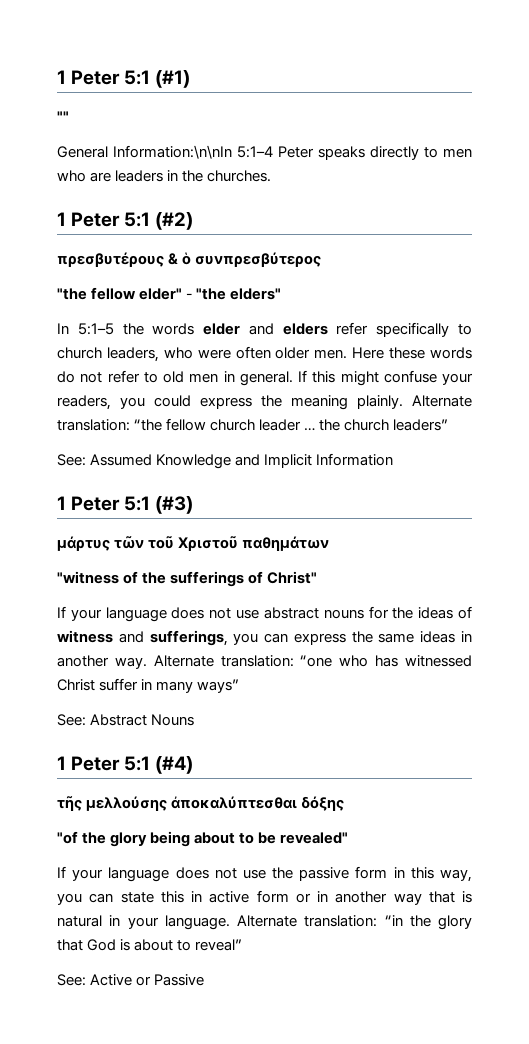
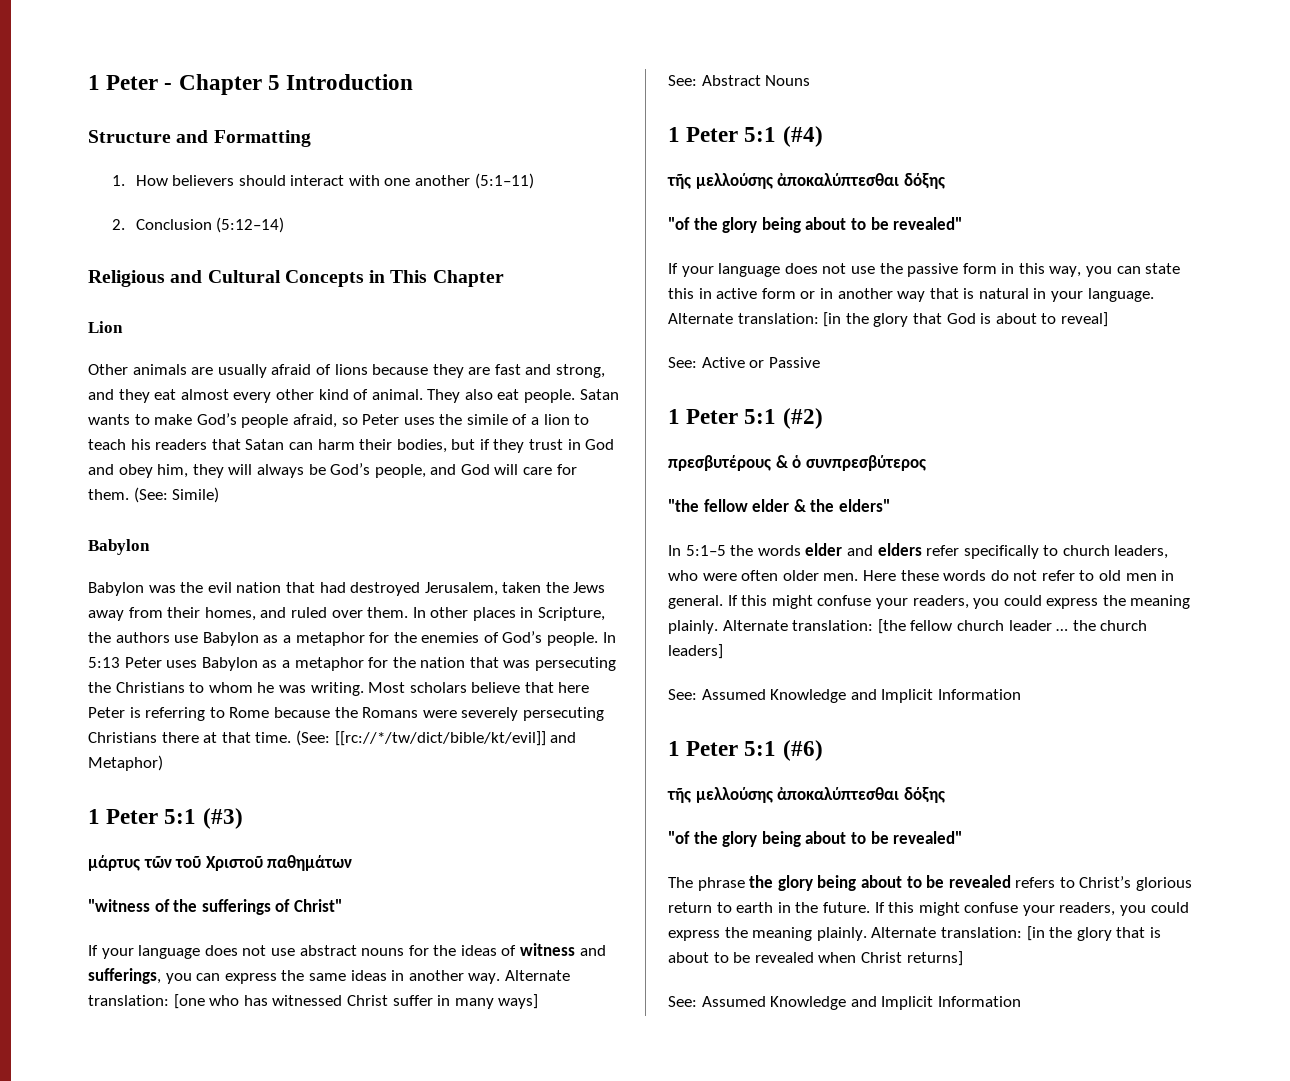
- 1 Peter 5:1 (#1)
- ""
- General Information:\n\nIn 5:1–4 Peter speaks directly to men who are leaders in the churches.
- 1 Peter 5:1 (#2)
- πρεσβυτέρους & ὁ συνπρεσβύτερος
- "the fellow elder" - "the elders"
- In 5:1–5 the words elder and elders refer specifically to church leaders, who were often older men. Here these words do not refer to old men in general. If this might confuse your readers, you could express the meaning plainly. Alternate translation: “the fellow church leader … the church leaders”
- See: Assumed Knowledge and Implicit Information
+ 1 Peter - Chapter 5 Introduction
+ Structure and Formatting
+ 1. How believers should interact with one another (5:1–11)
+ 2. Conclusion (5:12–14)
+ Religious and Cultural Concepts in This Chapter
+ Lion
+ Other animals are usually afraid of lions because they are fast and strong, and they eat almost every other kind of animal. They also eat people. Satan wants to make God’s people afraid, so Peter uses the simile of a lion to teach his readers that Satan can harm their bodies, but if they trust in God and obey him, they will always be God’s people, and God will care for them. (See: Simile)
+ Babylon
+ Babylon was the evil nation that had destroyed Jerusalem, taken the Jews away from their homes, and ruled over them. In other places in Scripture, the authors use Babylon as a metaphor for the enemies of God’s people. In 5:13 Peter uses Babylon as a metaphor for the nation that was persecuting the Christians to whom he was writing. Most scholars believe that here Peter is referring to Rome because the Romans were severely persecuting Christians there at that time. (See: [[rc://*/tw/dict/bible/kt/evil]] and Metaphor)
- Alternate translation: “one who has witnessed Christ suffer in many ways”
+ Alternate translation: [one who has witnessed Christ suffer in many ways]
- Alternate translation: “in the glory that God is about to reveal”
+ Alternate translation: [in the glory that God is about to reveal]
+ 1 Peter 5:1 (#2)
+ πρεσβυτέρους & ὁ συνπρεσβύτερος
+ "the fellow elder & the elders"
+ In 5:1–5 the words elder and elders refer specifically to church leaders, who were often older men. Here these words do not refer to old men in general. If this might confuse your readers, you could express the meaning plainly. Alternate translation: [the fellow church leader … the church leaders]
+ See: Assumed Knowledge and Implicit Information
+ 1 Peter 5:1 (#6)
+ τῆς μελλούσης ἀποκαλύπτεσθαι δόξης
+ "of the glory being about to be revealed"
+ The phrase the glory being about to be revealed refers to Christ’s glorious return to earth in the future. If this might confuse your readers, you could express the meaning plainly. Alternate translation: [in the glory that is about to be revealed when Christ returns]
+ See: Assumed Knowledge and Implicit Information

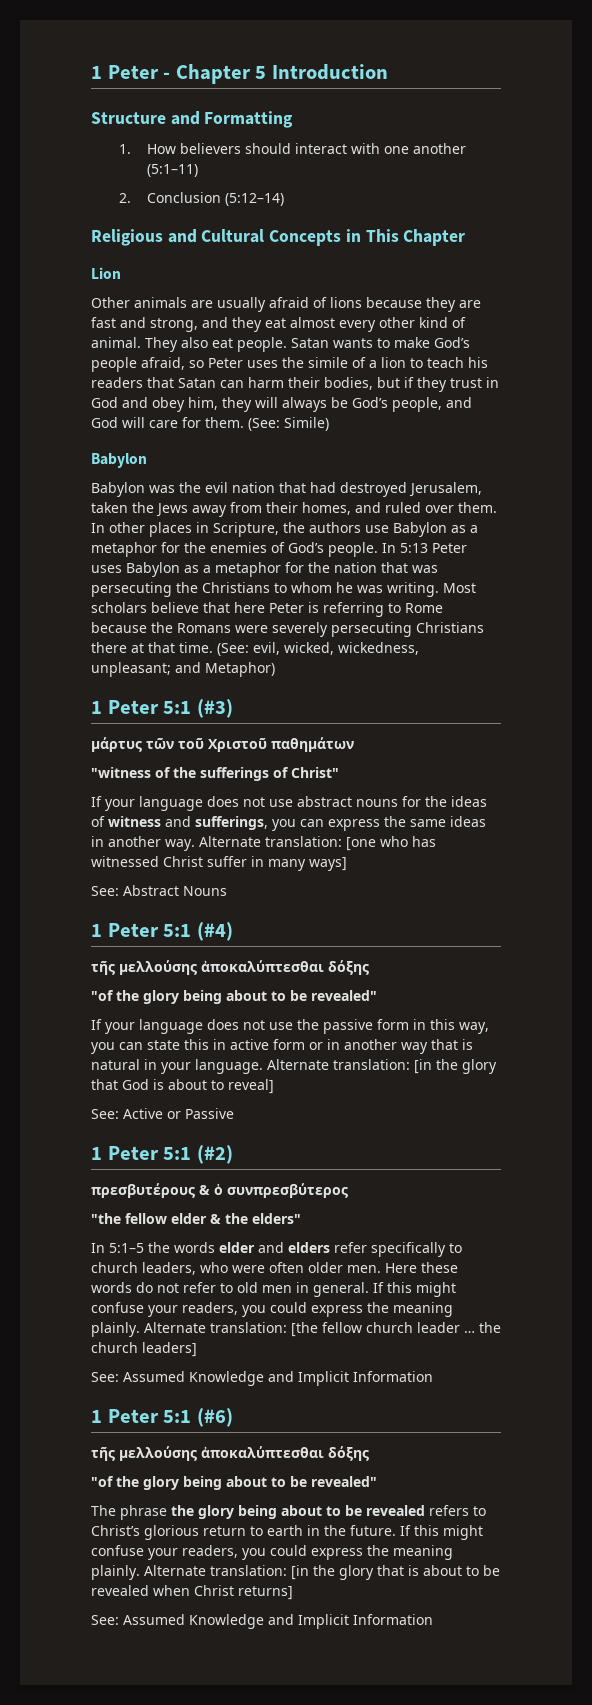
- (See: [[rc://*/tw/dict/bible/kt/evil]] and Metaphor)
+ (See: evil, wicked, wickedness, unpleasant; and Metaphor)

